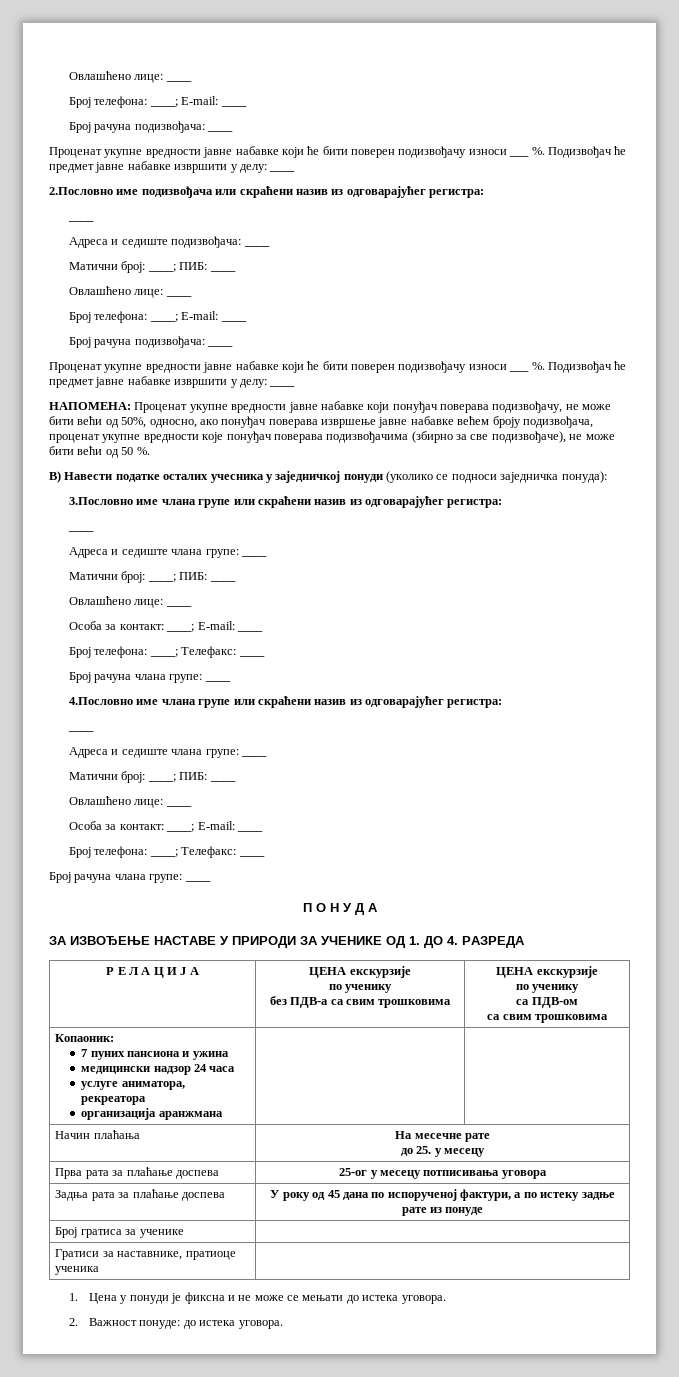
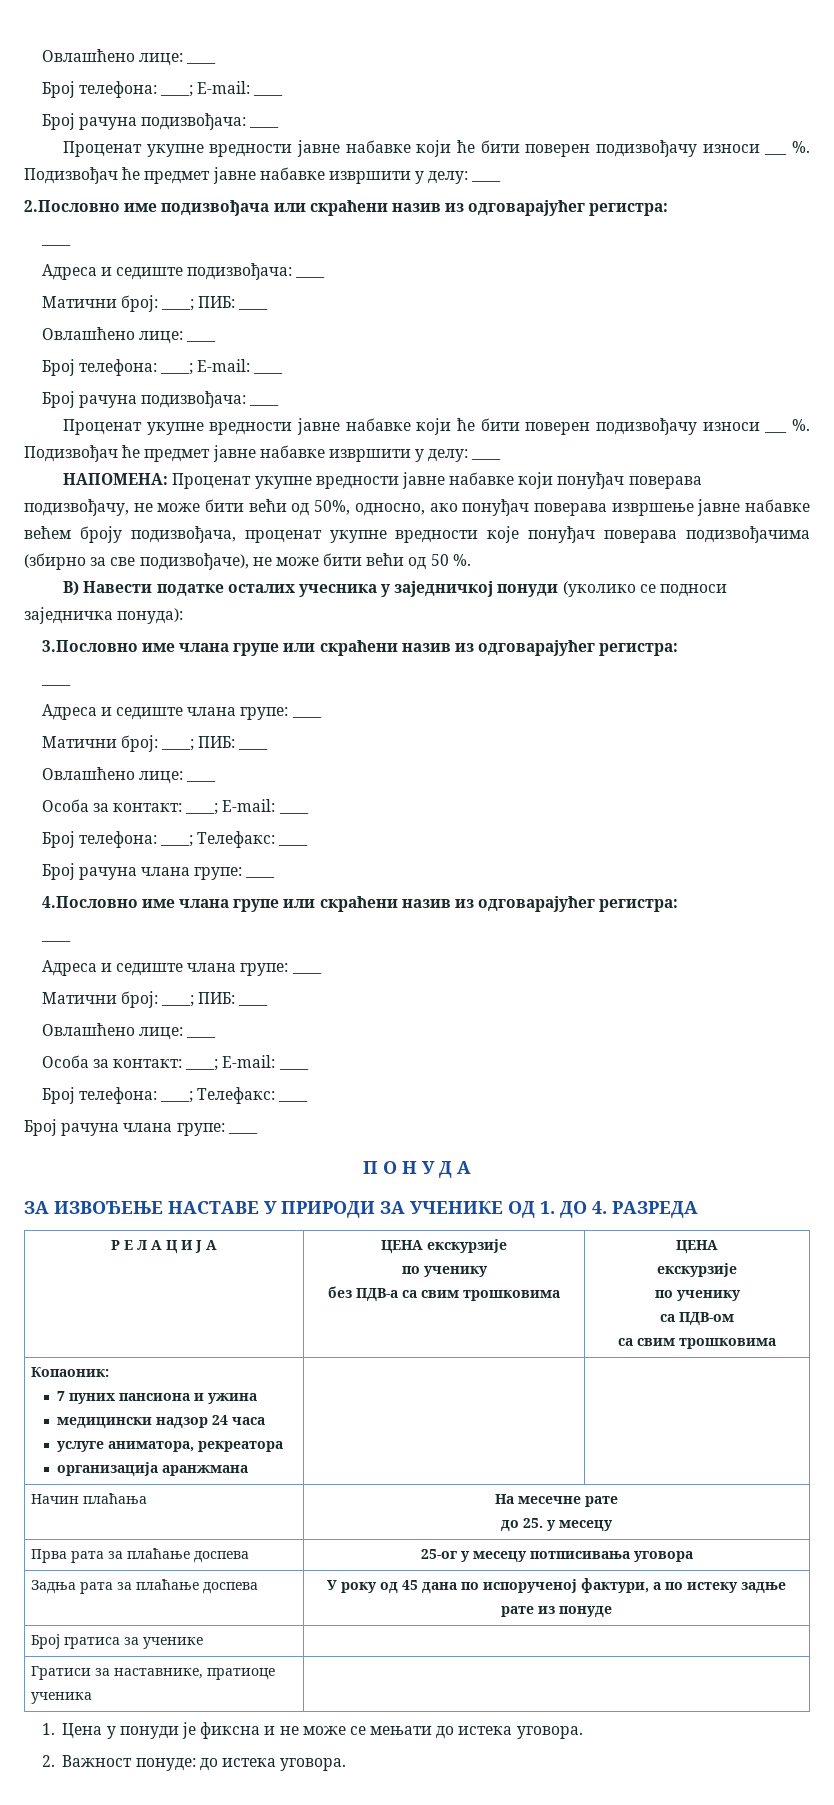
  Р Е Л А Ц И Ј А | ЦЕНА екскурзије
  по ученику
- без ПДВ-а са свим трошковима | ЦЕНА екскурзије
+ без ПДВ-а са свим трошковима | ЦЕНА
+ екскурзије

